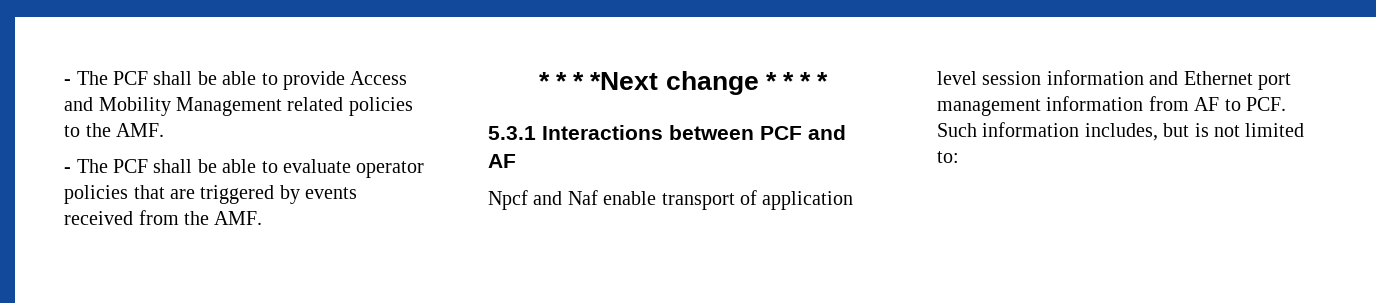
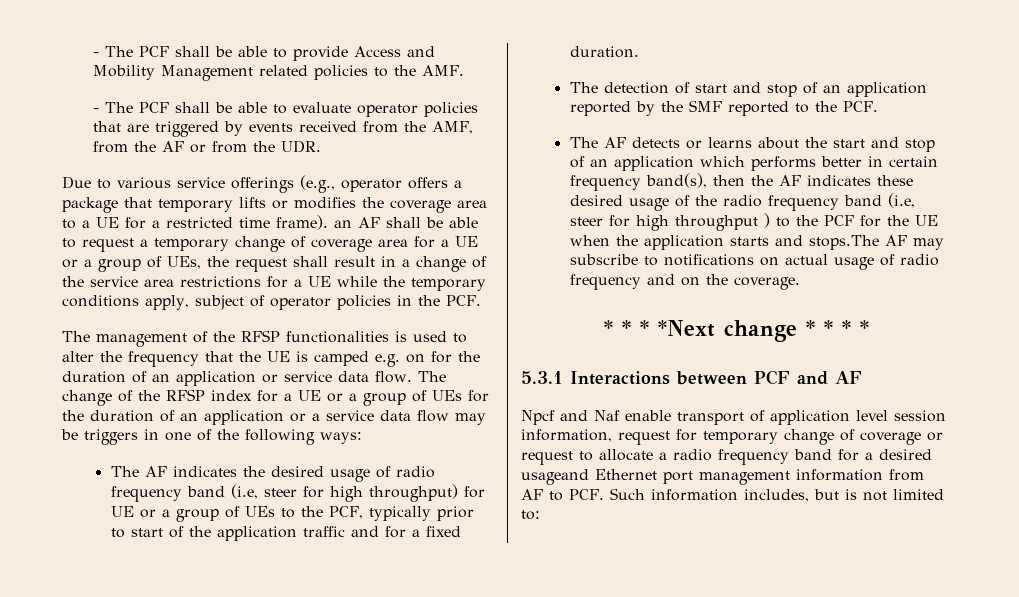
- - The PCF shall be able to evaluate operator policies that are triggered by events received from the AMF.
+ - The PCF shall be able to evaluate operator policies that are triggered by events received from the AMF, from the AF or from the UDR.
+ Due to various service offerings (e.g., operator offers a package that temporary lifts or modifies the coverage area to a UE for a restricted time frame). an AF shall be able to request a temporary change of coverage area for a UE or a group of UEs, the request shall result in a change of the service area restrictions for a UE while the temporary conditions apply, subject of operator policies in the PCF.
+ The management of the RFSP functionalities is used to alter the frequency that the UE is camped e.g. on for the duration of an application or service data flow. The change of the RFSP index for a UE or a group of UEs for the duration of an application or a service data flow may be triggers in one of the following ways:
+ The AF indicates the desired usage of radio frequency band (i.e, steer for high throughput) for UE or a group of UEs to the PCF, typically prior to start of the application traffic and for a fixed duration.
+ The detection of start and stop of an application reported by the SMF reported to the PCF.
+ The AF detects or learns about the start and stop of an application which performs better in certain frequency band(s), then the AF indicates these desired usage of the radio frequency band (i.e, steer for high throughput ) to the PCF for the UE when the application starts and stops.The AF may subscribe to notifications on actual usage of radio frequency and on the coverage.
- Npcf and Naf enable transport of application level session information and Ethernet port management information from AF to PCF. Such information includes, but is not limited to:
+ Npcf and Naf enable transport of application level session information, request for temporary change of coverage or request to allocate a radio frequency band for a desired usageand Ethernet port management information from AF to PCF. Such information includes, but is not limited to:

